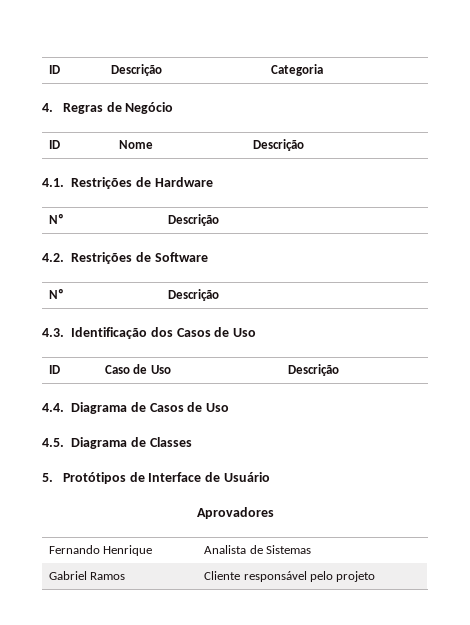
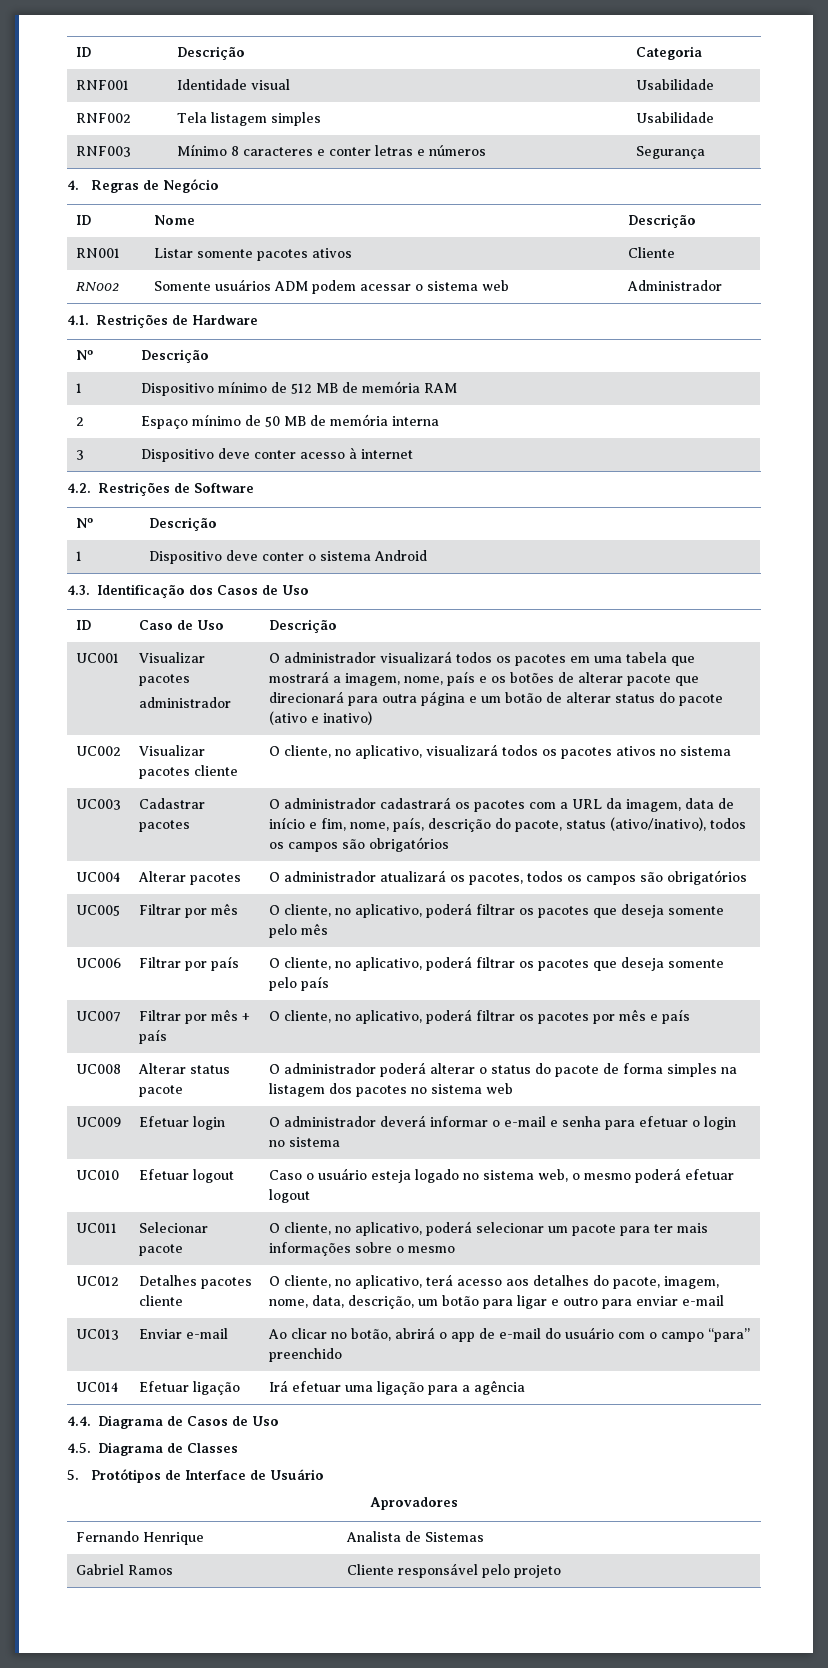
+ RNF001 | Identidade visual | Usabilidade
+ RNF002 | Tela listagem simples | Usabilidade
+ RNF003 | Mínimo 8 caracteres e conter letras e números | Segurança
+ RN001 | Listar somente pacotes ativos | Cliente
+ RN002 | Somente usuários ADM podem acessar o sistema web | Administrador
+ 1 | Dispositivo mínimo de 512 MB de memória RAM
+ 2 | Espaço mínimo de 50 MB de memória interna
+ 3 | Dispositivo deve conter acesso à internet
+ 1 | Dispositivo deve conter o sistema Android
+ UC001 | Visualizar pacotes
+ administrador | O administrador visualizará todos os pacotes em uma tabela que mostrará a imagem, nome, país e os botões de alterar pacote que direcionará para outra página e um botão de alterar status do pacote (ativo e inativo)
+ UC002 | Visualizar pacotes cliente | O cliente, no aplicativo, visualizará todos os pacotes ativos no sistema
+ UC003 | Cadastrar pacotes | O administrador cadastrará os pacotes com a URL da imagem, data de início e fim, nome, país, descrição do pacote, status (ativo/inativo), todos os campos são obrigatórios
+ UC004 | Alterar pacotes | O administrador atualizará os pacotes, todos os campos são obrigatórios
+ UC005 | Filtrar por mês | O cliente, no aplicativo, poderá filtrar os pacotes que deseja somente pelo mês
+ UC006 | Filtrar por país | O cliente, no aplicativo, poderá filtrar os pacotes que deseja somente pelo país
+ UC007 | Filtrar por mês + país | O cliente, no aplicativo, poderá filtrar os pacotes por mês e país
+ UC008 | Alterar status pacote | O administrador poderá alterar o status do pacote de forma simples na listagem dos pacotes no sistema web
+ UC009 | Efetuar login | O administrador deverá informar o e-mail e senha para efetuar o login no sistema
+ UC010 | Efetuar logout | Caso o usuário esteja logado no sistema web, o mesmo poderá efetuar logout
+ UC011 | Selecionar pacote | O cliente, no aplicativo, poderá selecionar um pacote para ter mais informações sobre o mesmo
+ UC012 | Detalhes pacotes cliente | O cliente, no aplicativo, terá acesso aos detalhes do pacote, imagem, nome, data, descrição, um botão para ligar e outro para enviar e-mail
+ UC013 | Enviar e-mail | Ao clicar no botão, abrirá o app de e-mail do usuário com o campo “para” preenchido
+ UC014 | Efetuar ligação | Irá efetuar uma ligação para a agência

